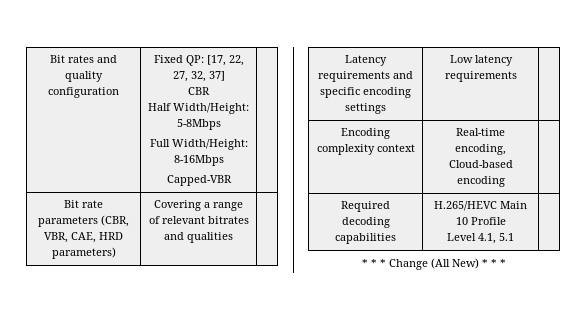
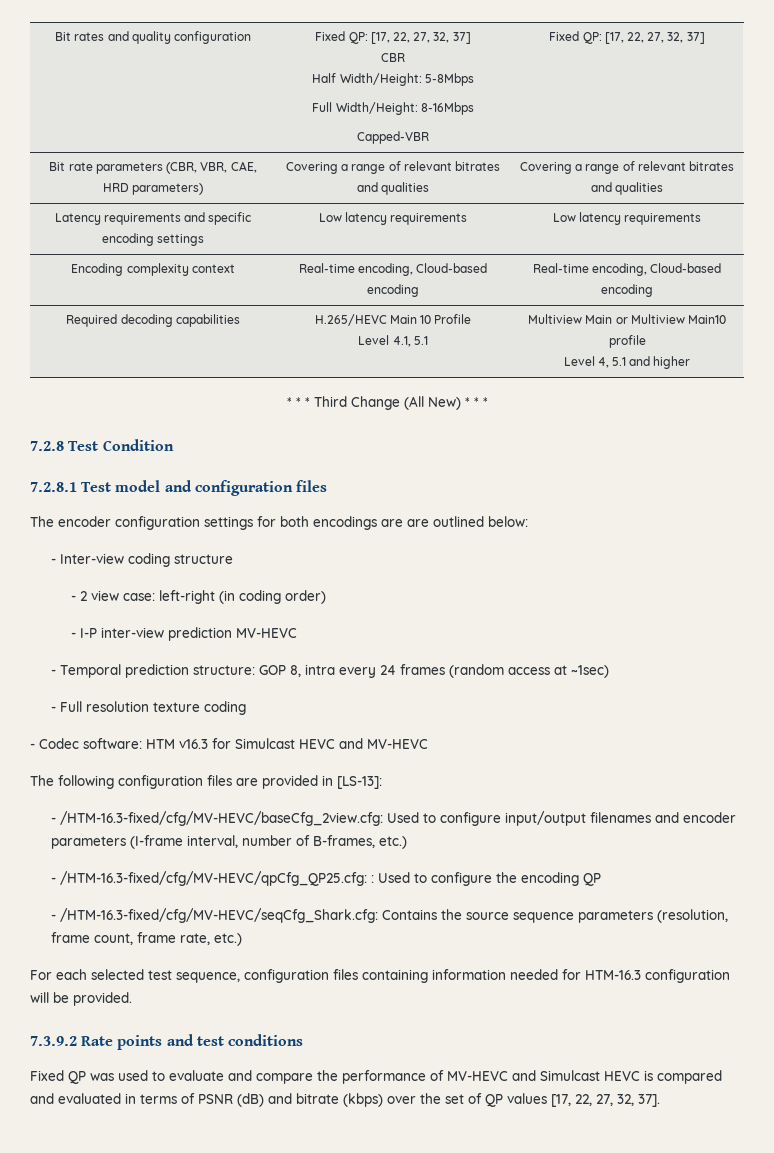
  Bit rates and quality configuration | Fixed QP: [17, 22, 27, 32, 37]
  CBR
  Half Width/Height: 5-8Mbps
  Full Width/Height: 8-16Mbps
- Capped-VBR |
+ Capped-VBR | Fixed QP: [17, 22, 27, 32, 37]
- Bit rate parameters (CBR, VBR, CAE, HRD parameters) | Covering a range of relevant bitrates and qualities |
+ Bit rate parameters (CBR, VBR, CAE, HRD parameters) | Covering a range of relevant bitrates and qualities | Covering a range of relevant bitrates and qualities
- Latency requirements and specific encoding settings | Low latency requirements |
+ Latency requirements and specific encoding settings | Low latency requirements | Low latency requirements
- Encoding complexity context | Real-time encoding, Cloud-based encoding |
+ Encoding complexity context | Real-time encoding, Cloud-based encoding | Real-time encoding, Cloud-based encoding
  Required decoding capabilities | H.265/HEVC Main 10 Profile
- Level 4.1, 5.1 |
- * * * Change (All New) * * *
+ Level 4.1, 5.1 | Multiview Main or Multiview Main10 profile
+ Level 4, 5.1 and higher
+ * * * Third Change (All New) * * *
+ 7.2.8 Test Condition
+ 7.2.8.1 Test model and configuration files
+ The encoder configuration settings for both encodings are are outlined below:
+ - Inter-view coding structure
+ - 2 view case: left-right (in coding order)
+ - I-P inter-view prediction MV-HEVC
+ - Temporal prediction structure: GOP 8, intra every 24 frames (random access at ~1sec)
+ - Full resolution texture coding
+ - Codec software: HTM v16.3 for Simulcast HEVC and MV-HEVC
+ The following configuration files are provided in [LS-13]:
+ - /HTM-16.3-fixed/cfg/MV-HEVC/baseCfg_2view.cfg: Used to configure input/output filenames and encoder parameters (I-frame interval, number of B-frames, etc.)
+ - /HTM-16.3-fixed/cfg/MV-HEVC/qpCfg_QP25.cfg: : Used to configure the encoding QP
+ - /HTM-16.3-fixed/cfg/MV-HEVC/seqCfg_Shark.cfg: Contains the source sequence parameters (resolution, frame count, frame rate, etc.)
+ For each selected test sequence, configuration files containing information needed for HTM-16.3 configuration will be provided.
+ 7.3.9.2 Rate points and test conditions
+ Fixed QP was used to evaluate and compare the performance of MV-HEVC and Simulcast HEVC is compared and evaluated in terms of PSNR (dB) and bitrate (kbps) over the set of QP values [17, 22, 27, 32, 37].

